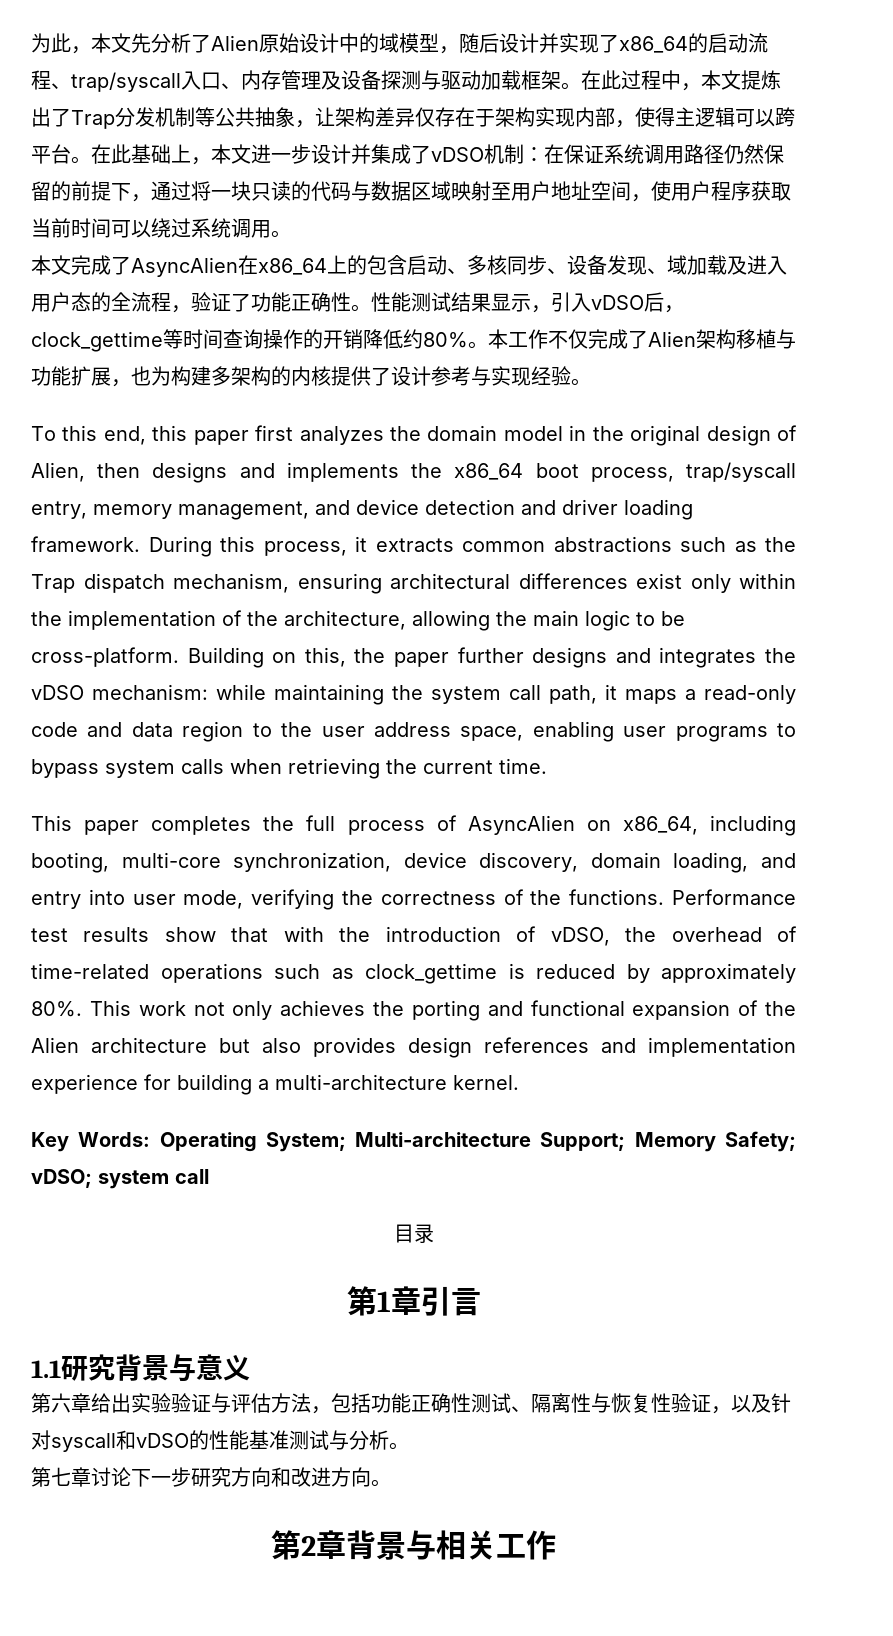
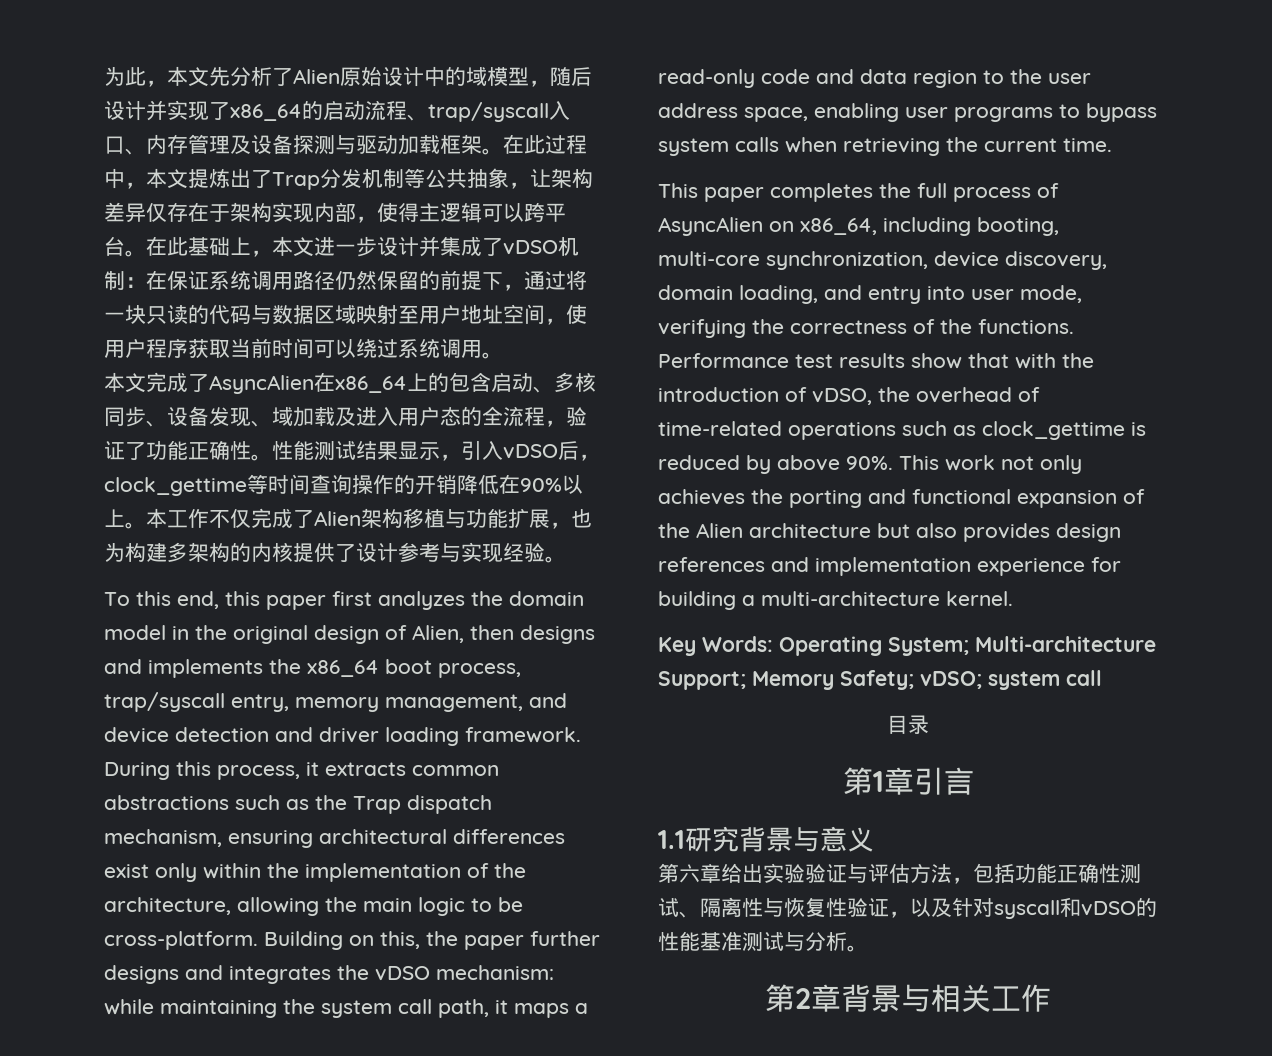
- 性能测试结果显示，引入vDSO后，clock_gettime等时间查询操作的开销降低约80%。
+ 性能测试结果显示，引入vDSO后，clock_gettime等时间查询操作的开销降低在90%以上。
- Performance test results show that with the introduction of vDSO, the overhead of time-related operations such as clock_gettime is reduced by approximately 80%.
+ Performance test results show that with the introduction of vDSO, the overhead of time-related operations such as clock_gettime is reduced by above 90%.
- 第七章讨论下一步研究方向和改进方向。

